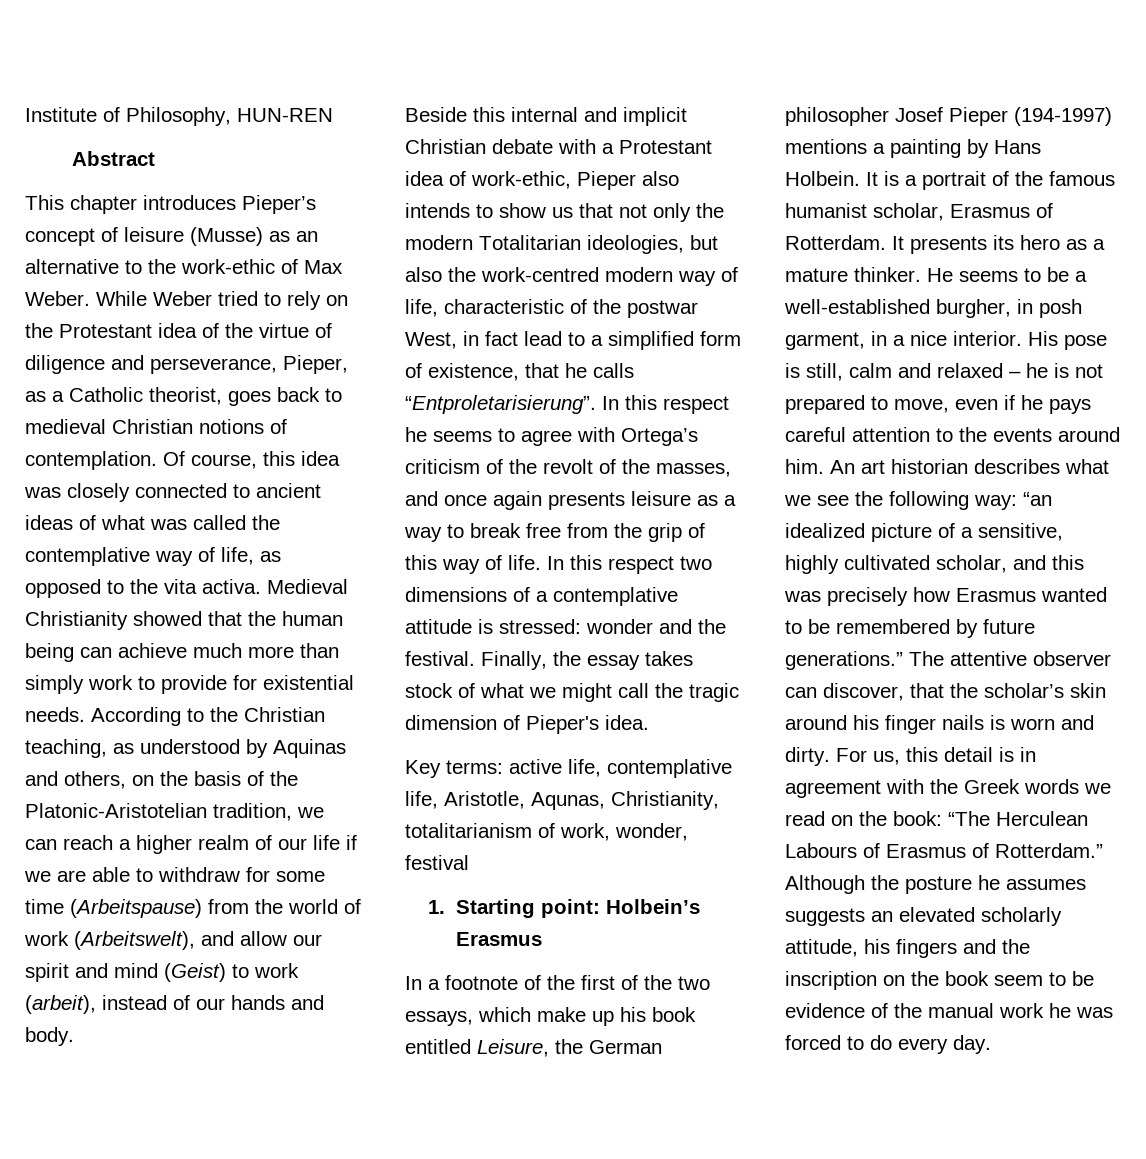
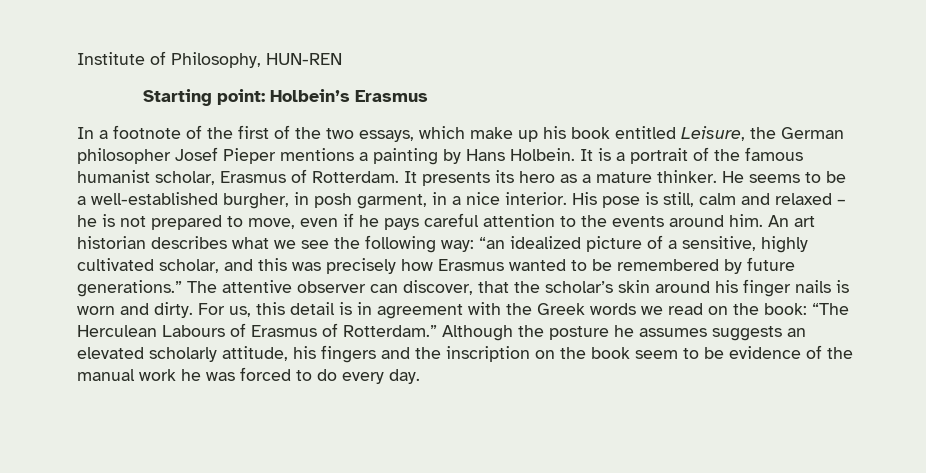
- Abstract
- This chapter introduces Pieper’s concept of leisure (Musse) as an alternative to the work-ethic of Max Weber. While Weber tried to rely on the Protestant idea of the virtue of diligence and perseverance, Pieper, as a Catholic theorist, goes back to medieval Christian notions of contemplation. Of course, this idea was closely connected to ancient ideas of what was called the contemplative way of life, as opposed to the vita activa. Medieval Christianity showed that the human being can achieve much more than simply work to provide for existential needs. According to the Christian teaching, as understood by Aquinas and others, on the basis of the Platonic-Aristotelian tradition, we can reach a higher realm of our life if we are able to withdraw for some time (Arbeitspause) from the world of work (Arbeitswelt), and allow our spirit and mind (Geist) to work (arbeit), instead of our hands and body.
- Beside this internal and implicit Christian debate with a Protestant idea of work-ethic, Pieper also intends to show us that not only the modern Totalitarian ideologies, but also the work-centred modern way of life, characteristic of the postwar West, in fact lead to a simplified form of existence, that he calls “Entproletarisierung”. In this respect he seems to agree with Ortega’s criticism of the revolt of the masses, and once again presents leisure as a way to break free from the grip of this way of life. In this respect two dimensions of a contemplative attitude is stressed: wonder and the festival. Finally, the essay takes stock of what we might call the tragic dimension of Pieper's idea.
- Key terms: active life, contemplative life, Aristotle, Aqunas, Christianity, totalitarianism of work, wonder, festival
- 1. Starting point: Holbein’s Erasmus
+ Starting point: Holbein’s Erasmus
- In a footnote of the first of the two essays, which make up his book entitled Leisure, the German philosopher Josef Pieper (194-1997) mentions a painting by Hans Holbein.
+ In a footnote of the first of the two essays, which make up his book entitled Leisure, the German philosopher Josef Pieper mentions a painting by Hans Holbein.

